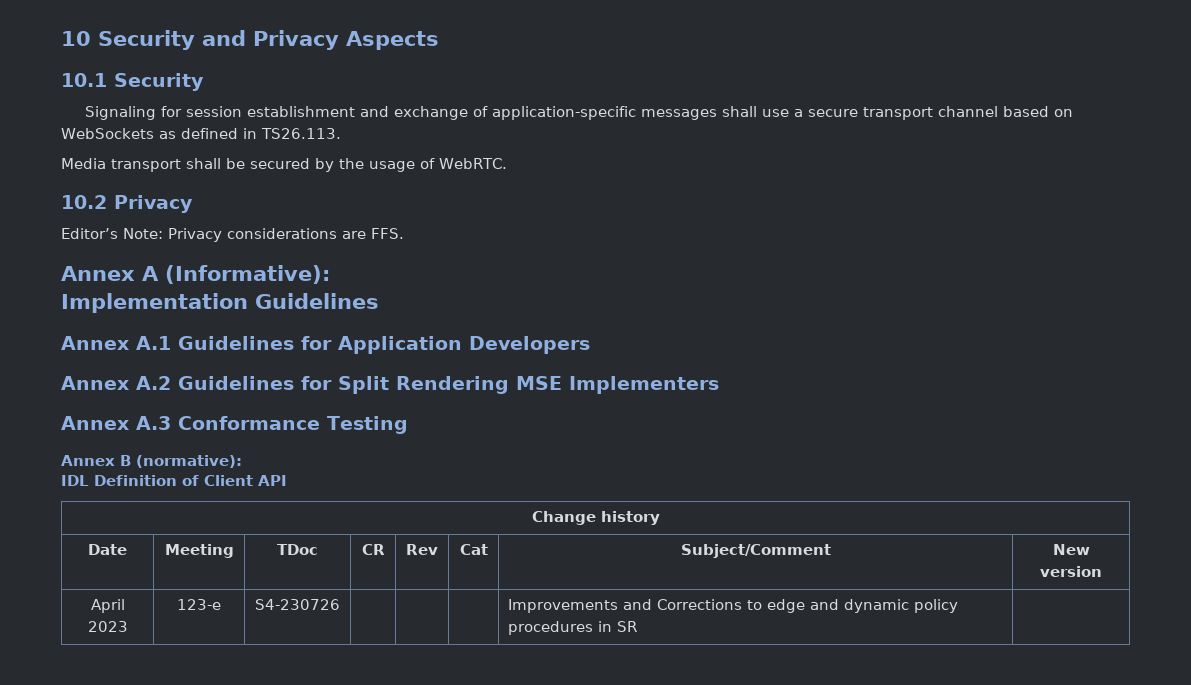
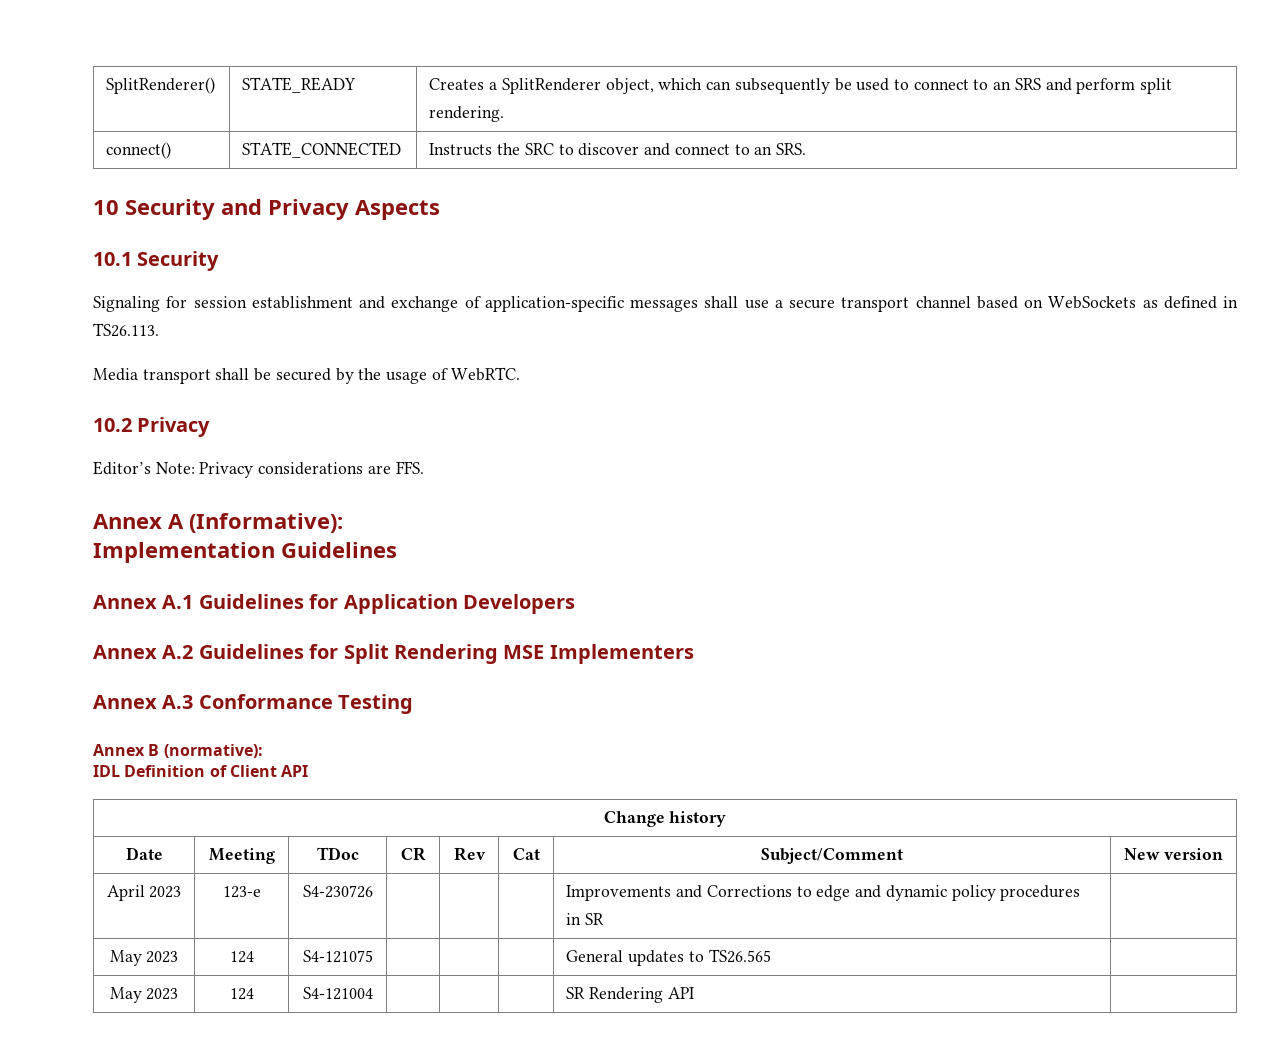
+ SplitRenderer() | STATE_READY | Creates a SplitRenderer object, which can subsequently be used to connect to an SRS and perform split rendering.
+ connect() | STATE_CONNECTED | Instructs the SRC to discover and connect to an SRS.
+ May 2023 | 124 | S4-121075 | | | | General updates to TS26.565 |
+ May 2023 | 124 | S4-121004 | | | | SR Rendering API |

